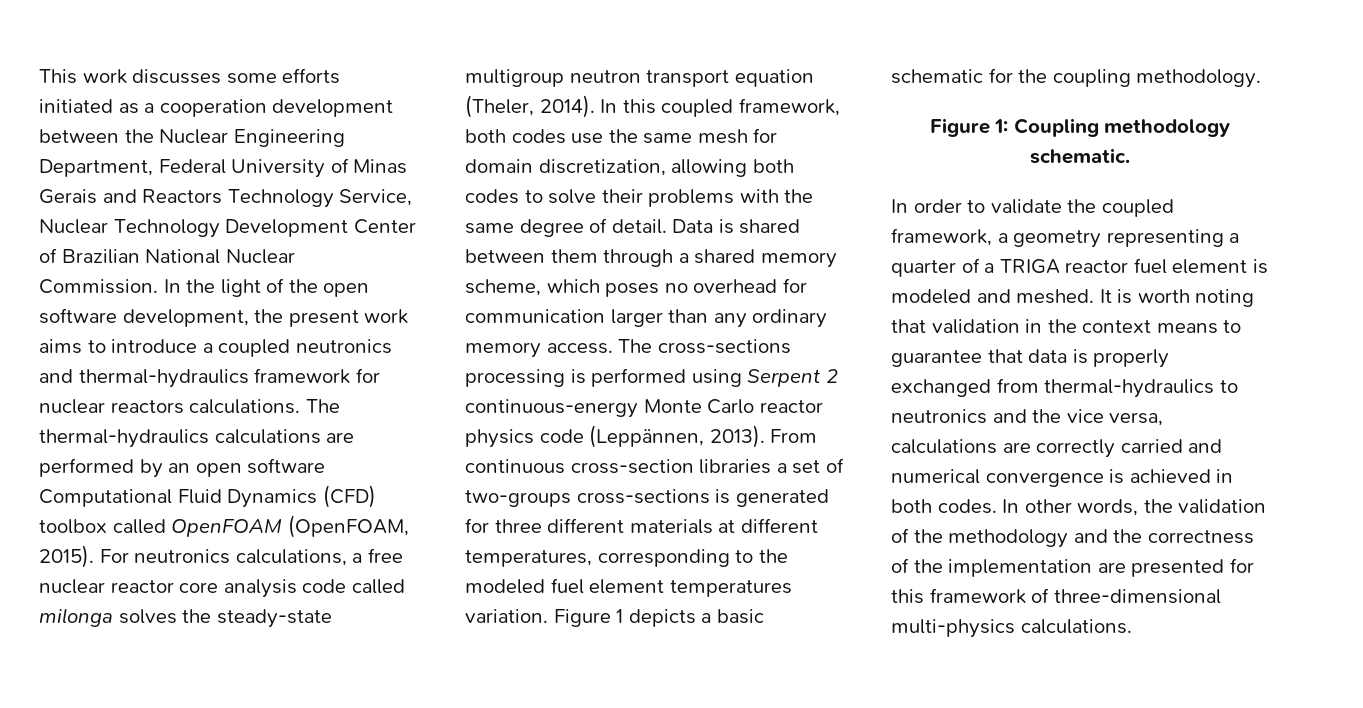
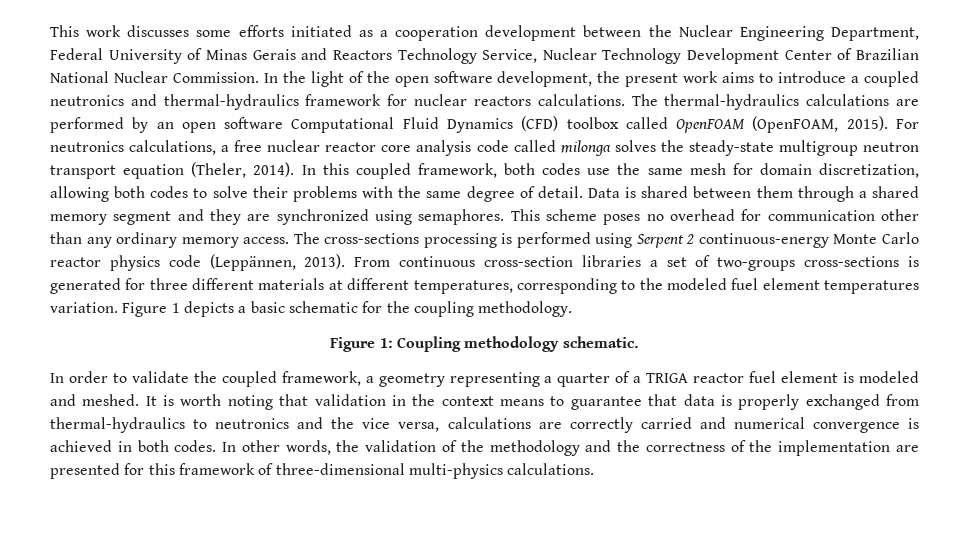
- Data is shared between them through a shared memory scheme, which poses no overhead for communication larger than any ordinary memory access.
+ Data is shared between them through a shared memory segment and they are synchronized using semaphores. This scheme poses no overhead for communication other than any ordinary memory access.

